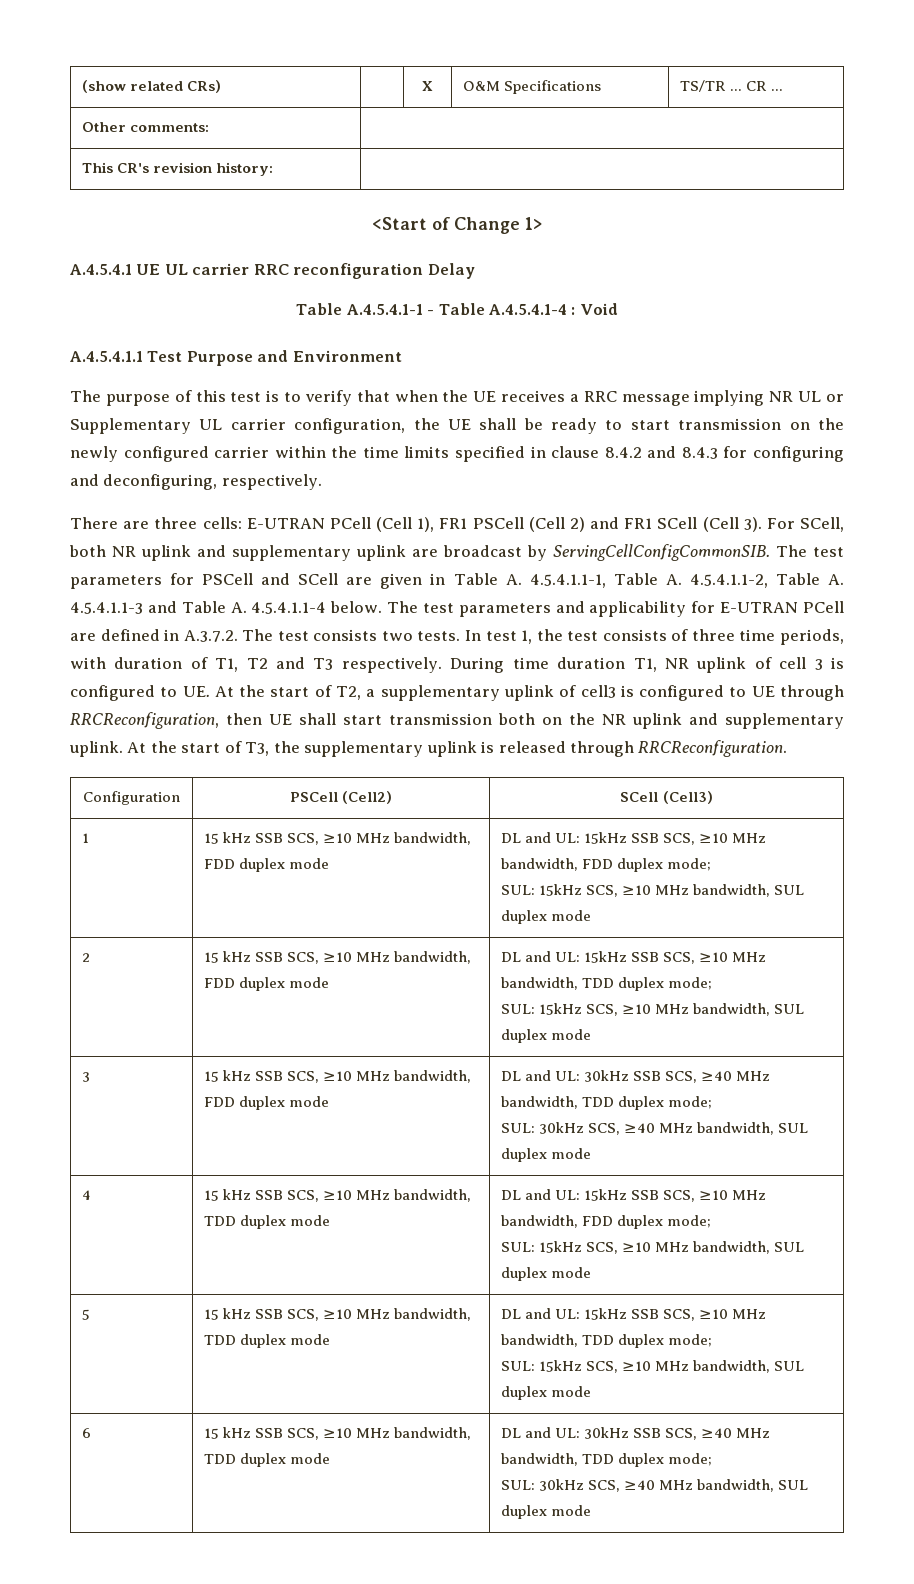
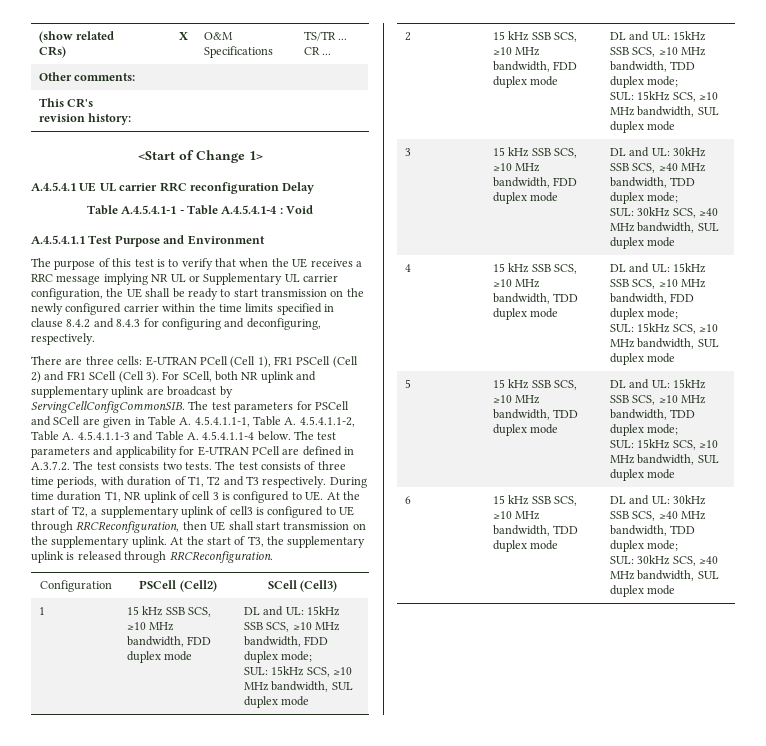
- In test 1, the test consists of three time periods, with duration of T1, T2 and T3 respectively.
+ The test consists of three time periods, with duration of T1, T2 and T3 respectively.
- During time duration T1, NR uplink of cell 3 is configured to UE. At the start of T2, a supplementary uplink of cell3 is configured to UE through RRCReconfiguration, then UE shall start transmission both on the NR uplink and supplementary uplink.
+ During time duration T1, NR uplink of cell 3 is configured to UE. At the start of T2, a supplementary uplink of cell3 is configured to UE through RRCReconfiguration, then UE shall start transmission on the supplementary uplink.

